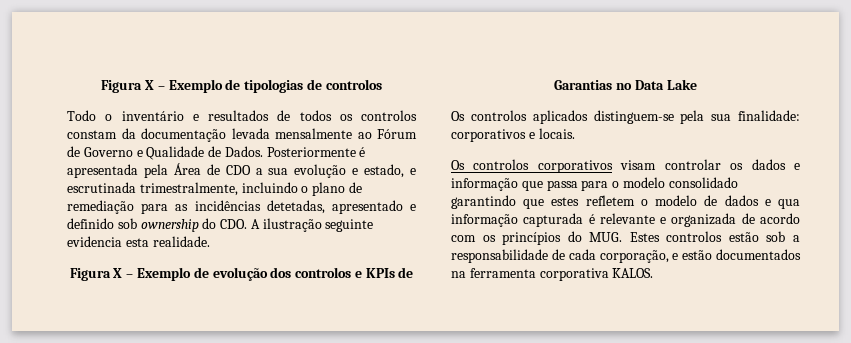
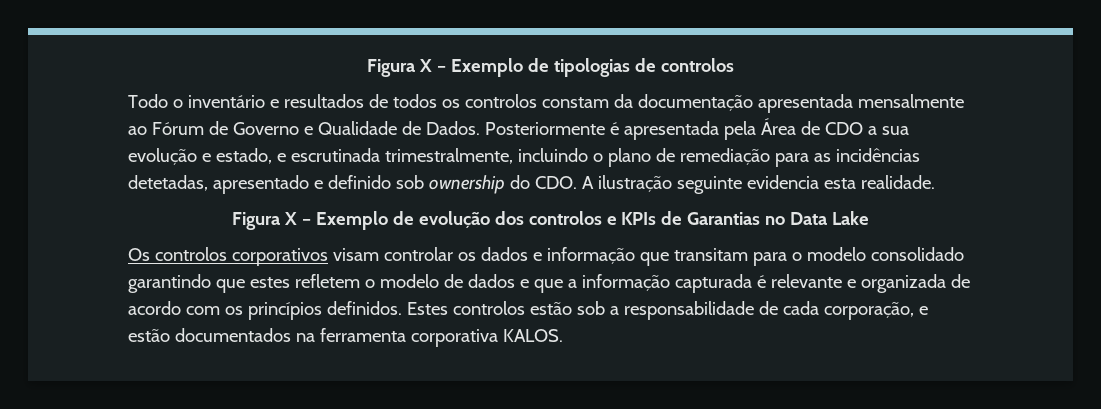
- Todo o inventário e resultados de todos os controlos constam da documentação levada mensalmente ao Fórum de Governo e Qualidade de Dados.
+ Todo o inventário e resultados de todos os controlos constam da documentação apresentada mensalmente ao Fórum de Governo e Qualidade de Dados.
- Os controlos aplicados distinguem-se pela sua finalidade: corporativos e locais.
- Os controlos corporativos visam controlar os dados e informação que passa para o modelo consolidado garantindo que estes refletem o modelo de dados e qua informação capturada é relevante e organizada de acordo com os princípios do MUG. Estes controlos estão sob a responsabilidade de cada corporação, e estão documentados na ferramenta corporativa KALOS.
+ Os controlos corporativos visam controlar os dados e informação que transitam para o modelo consolidado garantindo que estes refletem o modelo de dados e que a informação capturada é relevante e organizada de acordo com os princípios definidos. Estes controlos estão sob a responsabilidade de cada corporação, e estão documentados na ferramenta corporativa KALOS.

